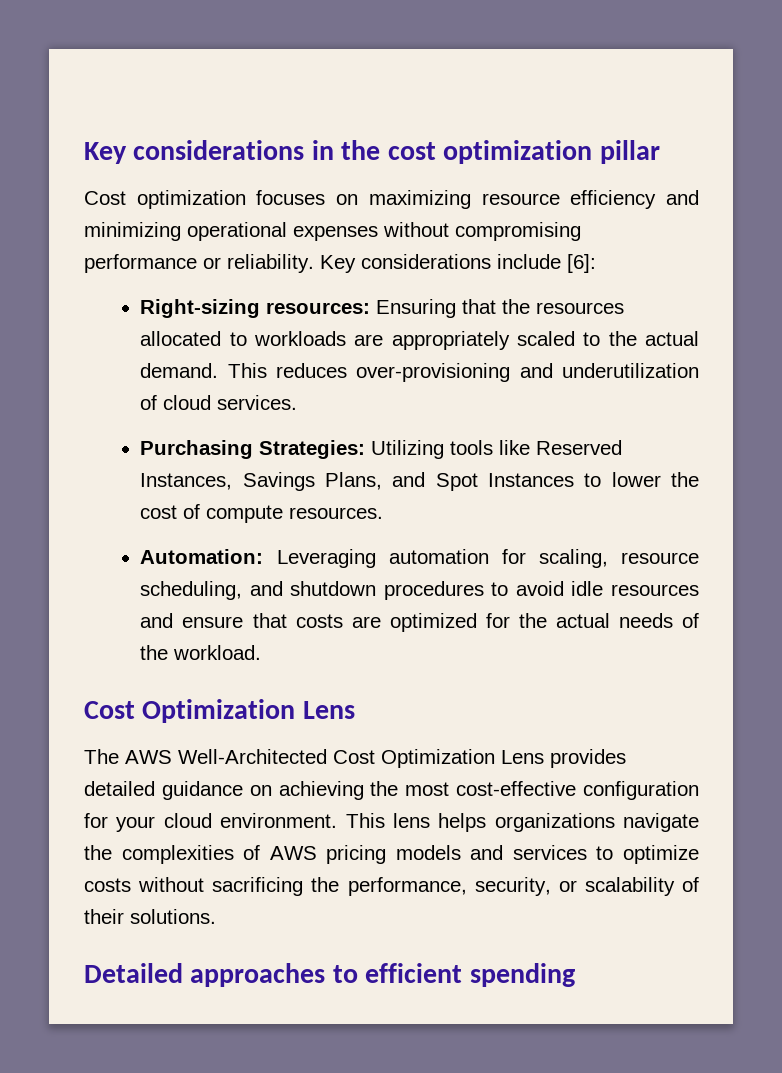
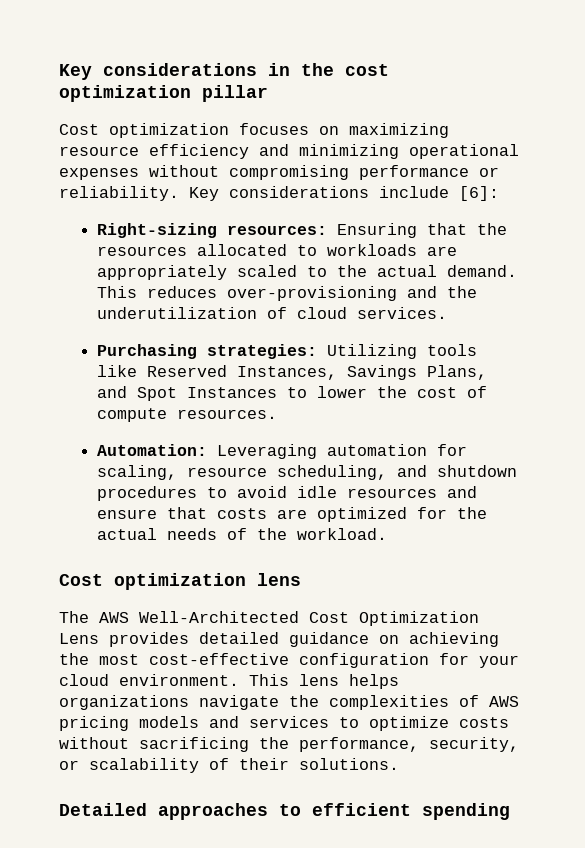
- This reduces over-provisioning and underutilization of cloud services.
+ This reduces over-provisioning and the underutilization of cloud services.
- Purchasing Strategies: Utilizing tools like Reserved Instances, Savings Plans, and Spot Instances to lower the cost of compute resources.
+ Purchasing strategies: Utilizing tools like Reserved Instances, Savings Plans, and Spot Instances to lower the cost of compute resources.
  Automation: Leveraging automation for scaling, resource scheduling, and shutdown procedures to avoid idle resources and ensure that costs are optimized for the actual needs of the workload.
- Cost Optimization Lens
+ Cost optimization lens

